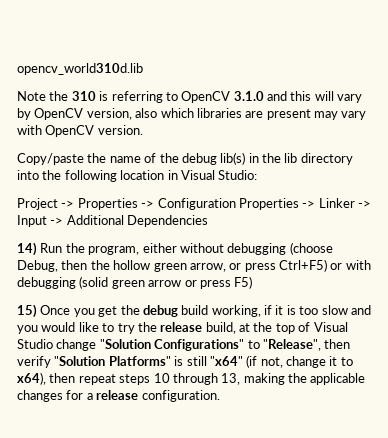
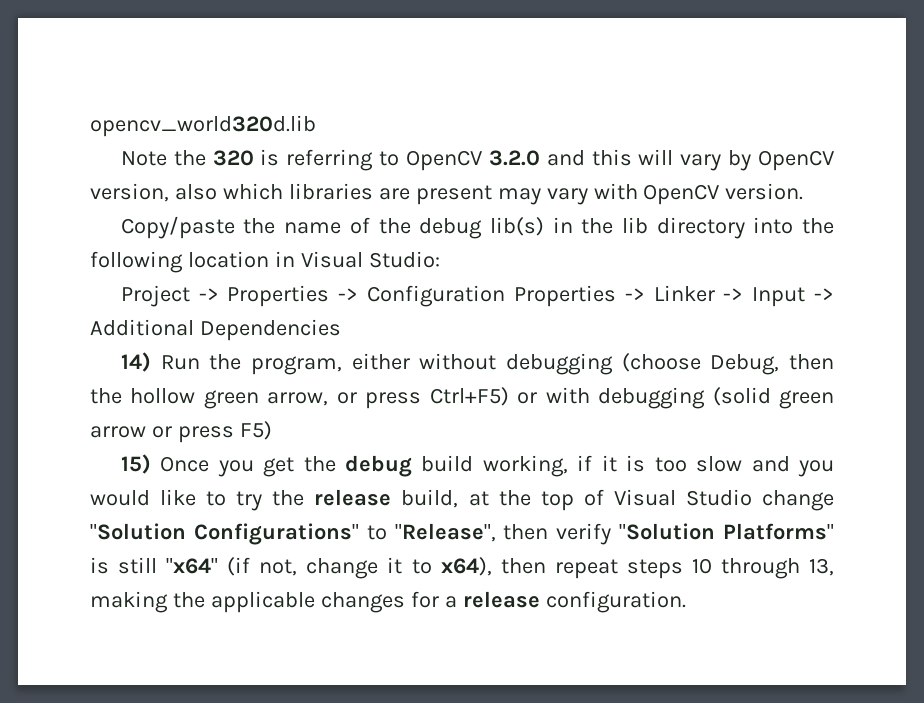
- opencv_world310d.lib
+ opencv_world320d.lib
- Note the 310 is referring to OpenCV 3.1.0 and this will vary by OpenCV version, also which libraries are present may vary with OpenCV version.
+ Note the 320 is referring to OpenCV 3.2.0 and this will vary by OpenCV version, also which libraries are present may vary with OpenCV version.

